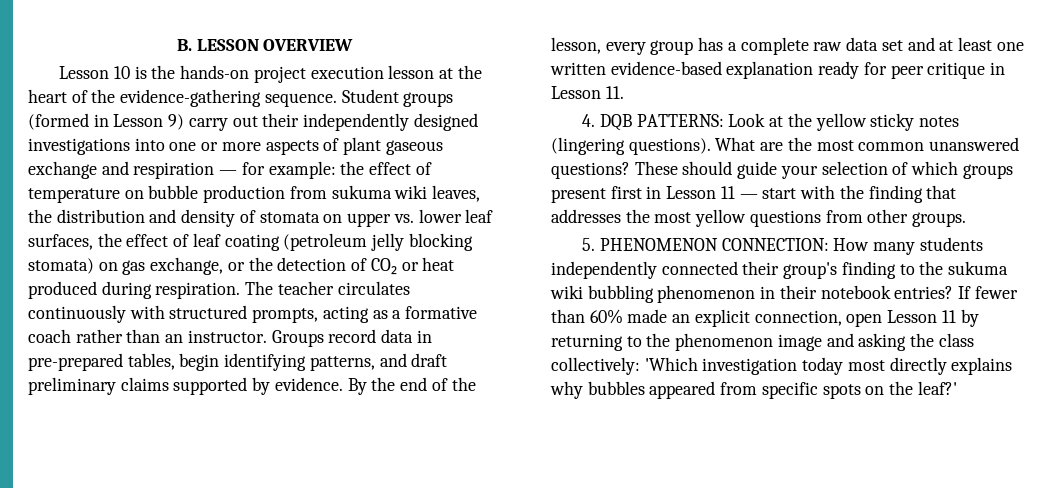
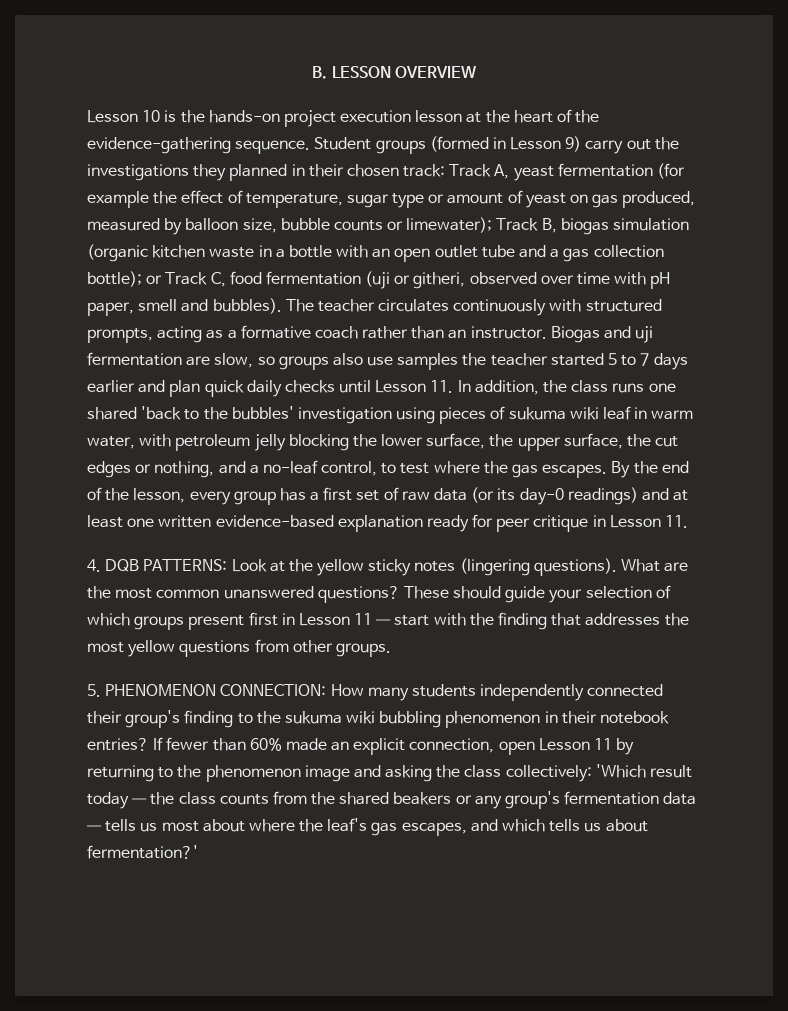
- Student groups (formed in Lesson 9) carry out their independently designed investigations into one or more aspects of plant gaseous exchange and respiration — for example: the effect of temperature on bubble production from sukuma wiki leaves, the distribution and density of stomata on upper vs. lower leaf surfaces, the effect of leaf coating (petroleum jelly blocking stomata) on gas exchange, or the detection of CO₂ or heat produced during respiration.
+ Student groups (formed in Lesson 9) carry out the investigations they planned in their chosen track: Track A, yeast fermentation (for example the effect of temperature, sugar type or amount of yeast on gas produced, measured by balloon size, bubble counts or limewater); Track B, biogas simulation (organic kitchen waste in a bottle with an open outlet tube and a gas collection bottle); or Track C, food fermentation (uji or githeri, observed over time with pH paper, smell and bubbles).
- Groups record data in pre-prepared tables, begin identifying patterns, and draft preliminary claims supported by evidence.
+ Biogas and uji fermentation are slow, so groups also use samples the teacher started 5 to 7 days earlier and plan quick daily checks until Lesson 11. In addition, the class runs one shared 'back to the bubbles' investigation using pieces of sukuma wiki leaf in warm water, with petroleum jelly blocking the lower surface, the upper surface, the cut edges or nothing, and a no-leaf control, to test where the gas escapes.
- By the end of the lesson, every group has a complete raw data set and at least one written evidence-based explanation ready for peer critique in Lesson 11.
+ By the end of the lesson, every group has a first set of raw data (or its day-0 readings) and at least one written evidence-based explanation ready for peer critique in Lesson 11.
- If fewer than 60% made an explicit connection, open Lesson 11 by returning to the phenomenon image and asking the class collectively: 'Which investigation today most directly explains why bubbles appeared from specific spots on the leaf?'
+ If fewer than 60% made an explicit connection, open Lesson 11 by returning to the phenomenon image and asking the class collectively: 'Which result today — the class counts from the shared beakers or any group's fermentation data — tells us most about where the leaf's gas escapes, and which tells us about fermentation?'

